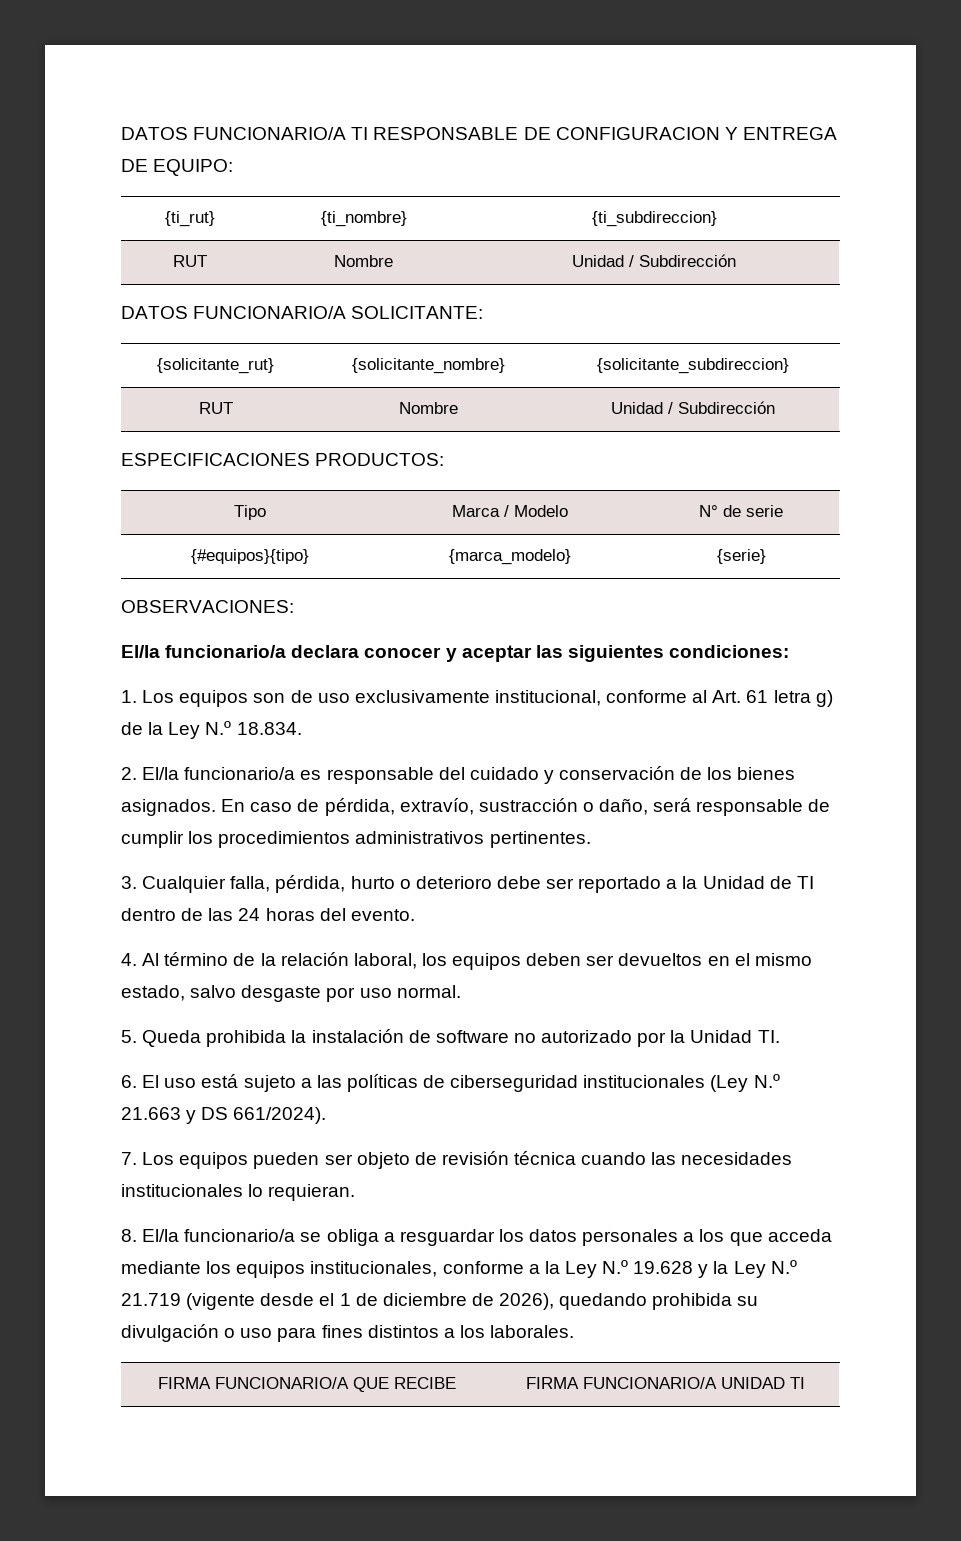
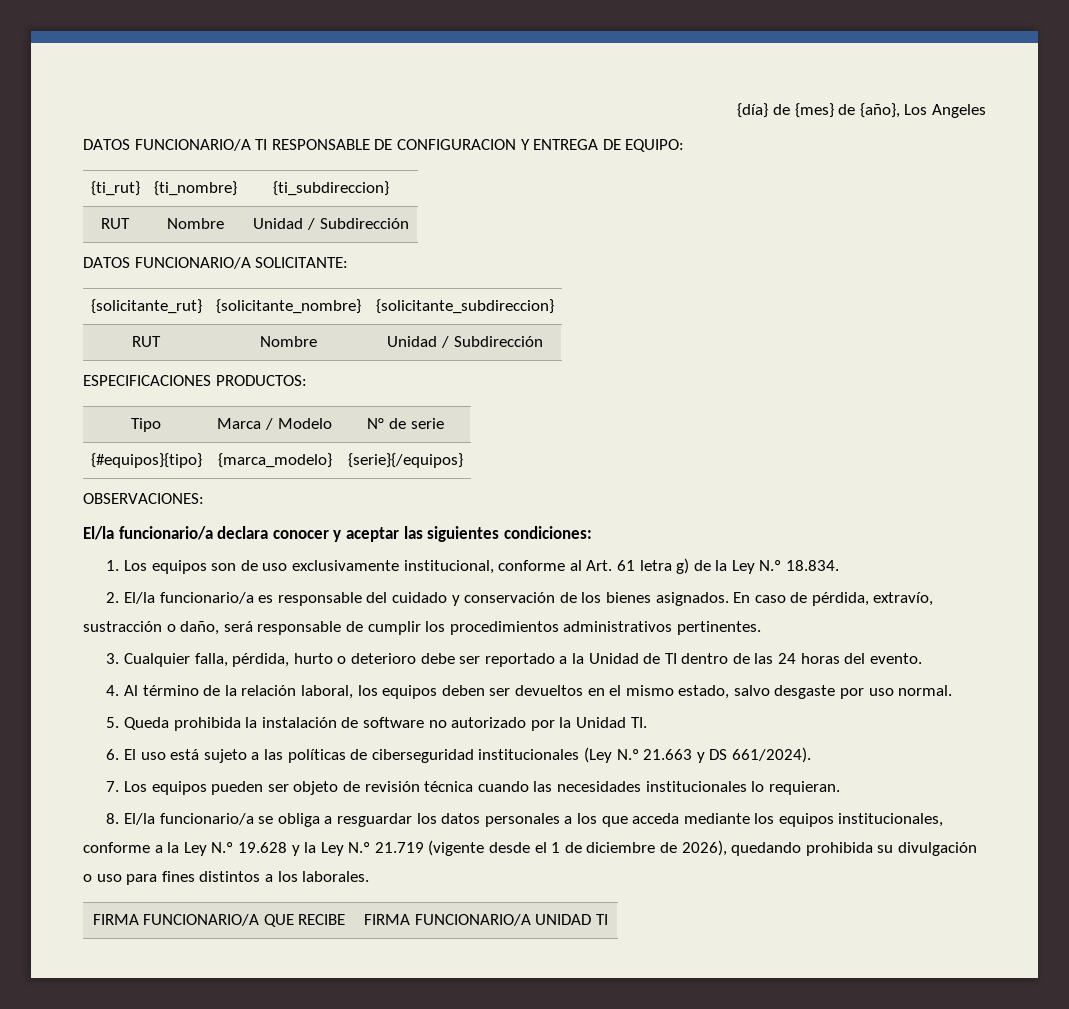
+ {día} de {mes} de {año}, Los Angeles
- {#equipos}{tipo} | {marca_modelo} | {serie}
+ {#equipos}{tipo} | {marca_modelo} | {serie}{/equipos}

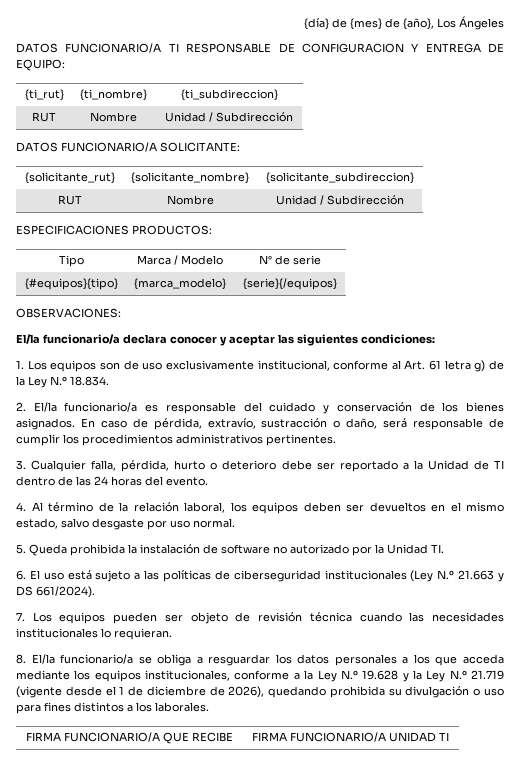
- {día} de {mes} de {año}, Los Angeles
+ {día} de {mes} de {año}, Los Ángeles

